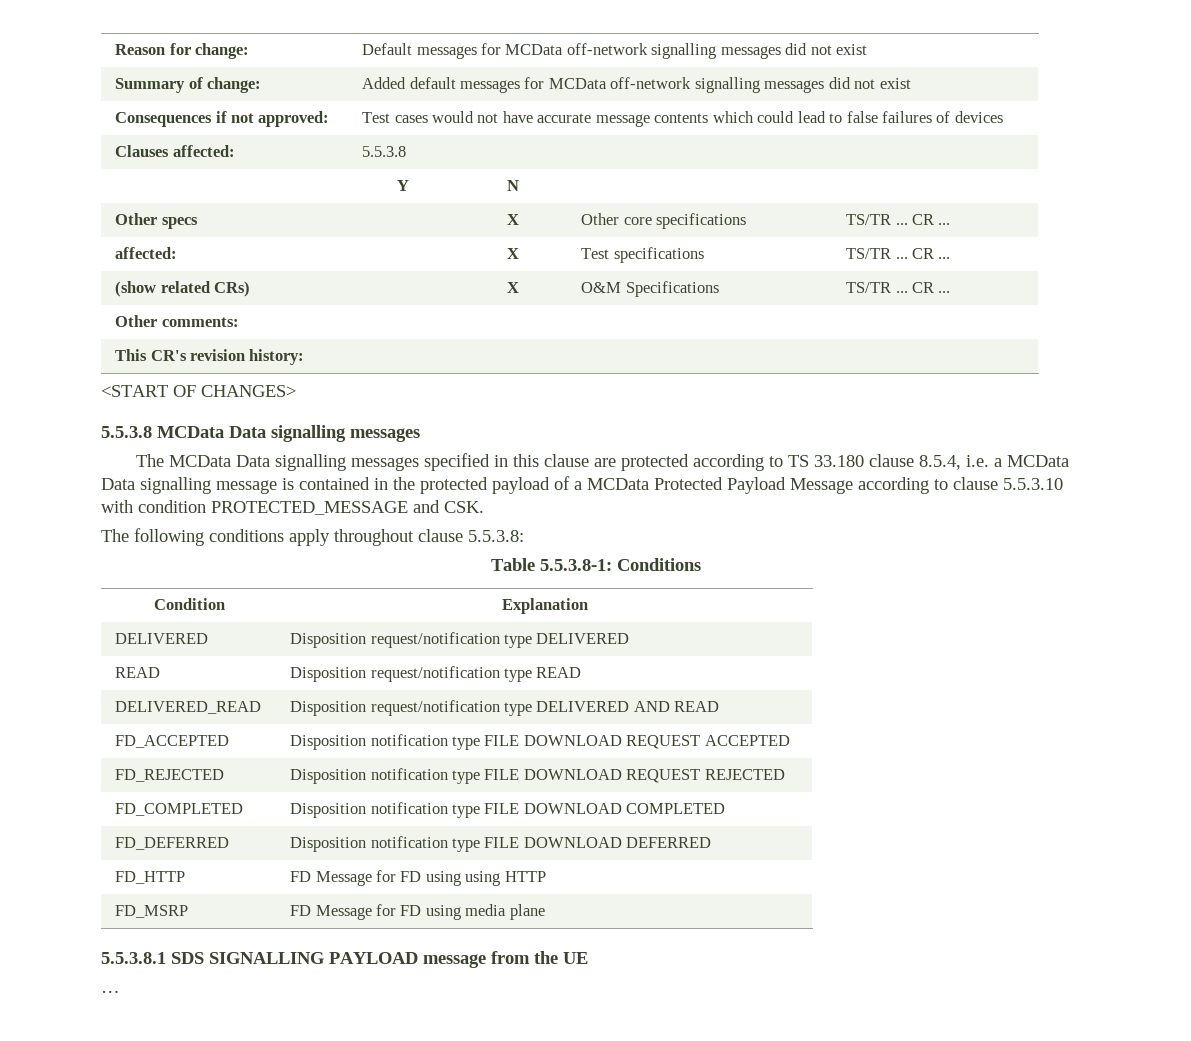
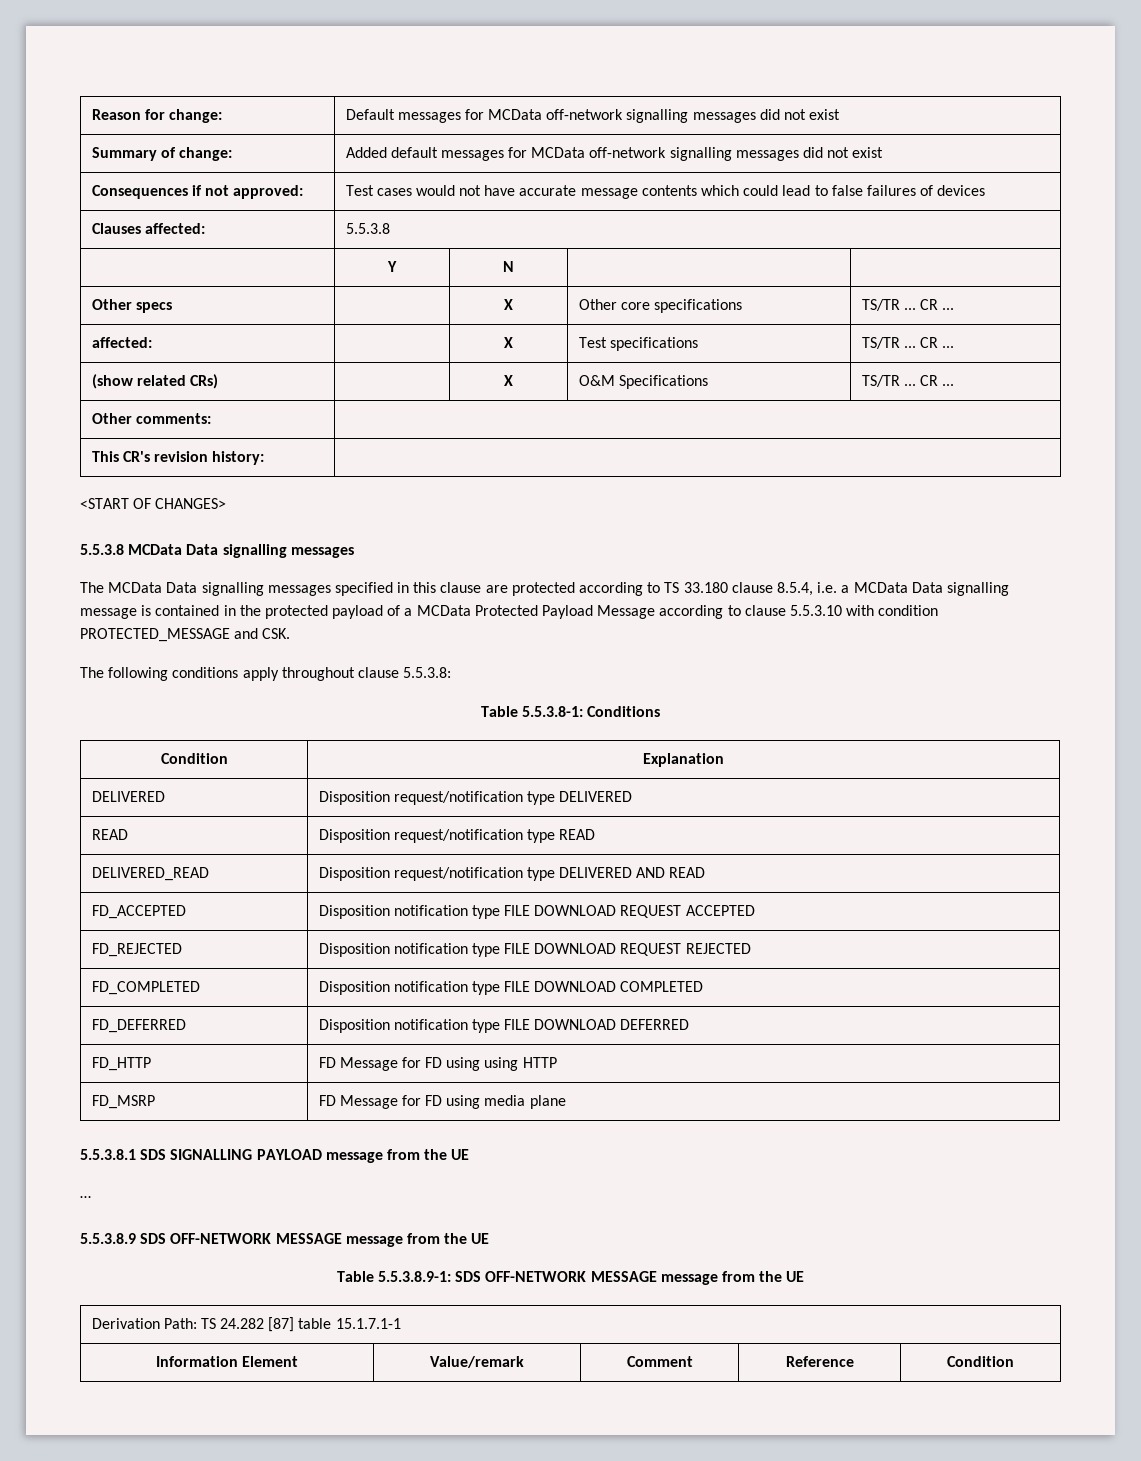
+ 5.5.3.8.9 SDS OFF-NETWORK MESSAGE message from the UE
+ Table 5.5.3.8.9-1: SDS OFF-NETWORK MESSAGE message from the UE
+ Derivation Path: TS 24.282 [87] table 15.1.7.1-1
+ Information Element | Value/remark | Comment | Reference | Condition

